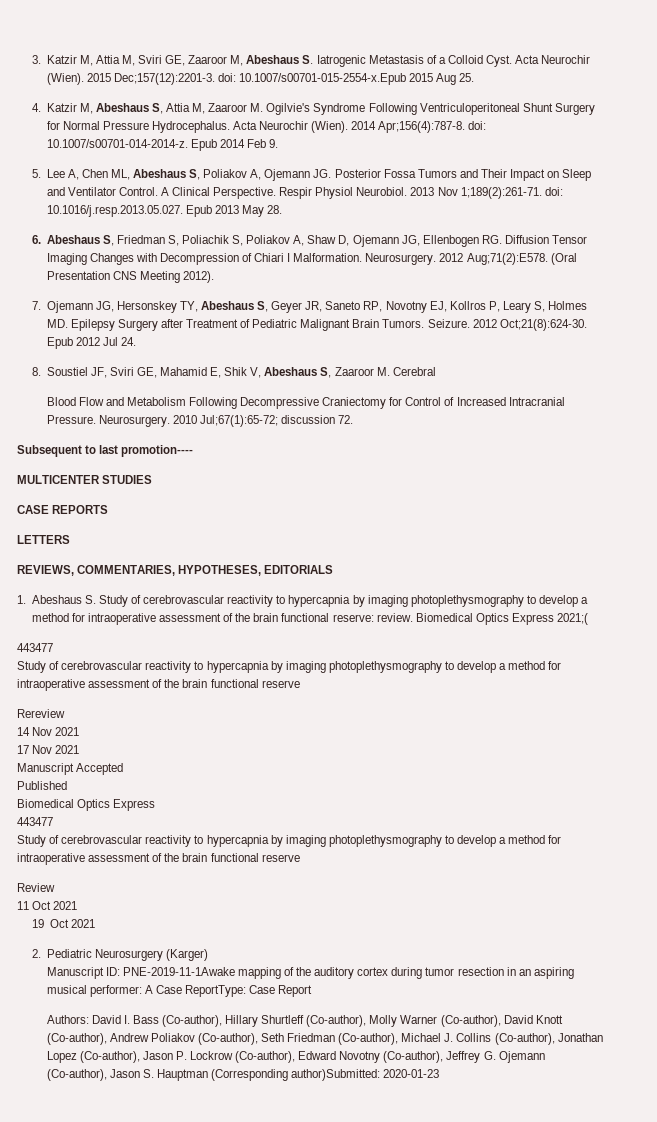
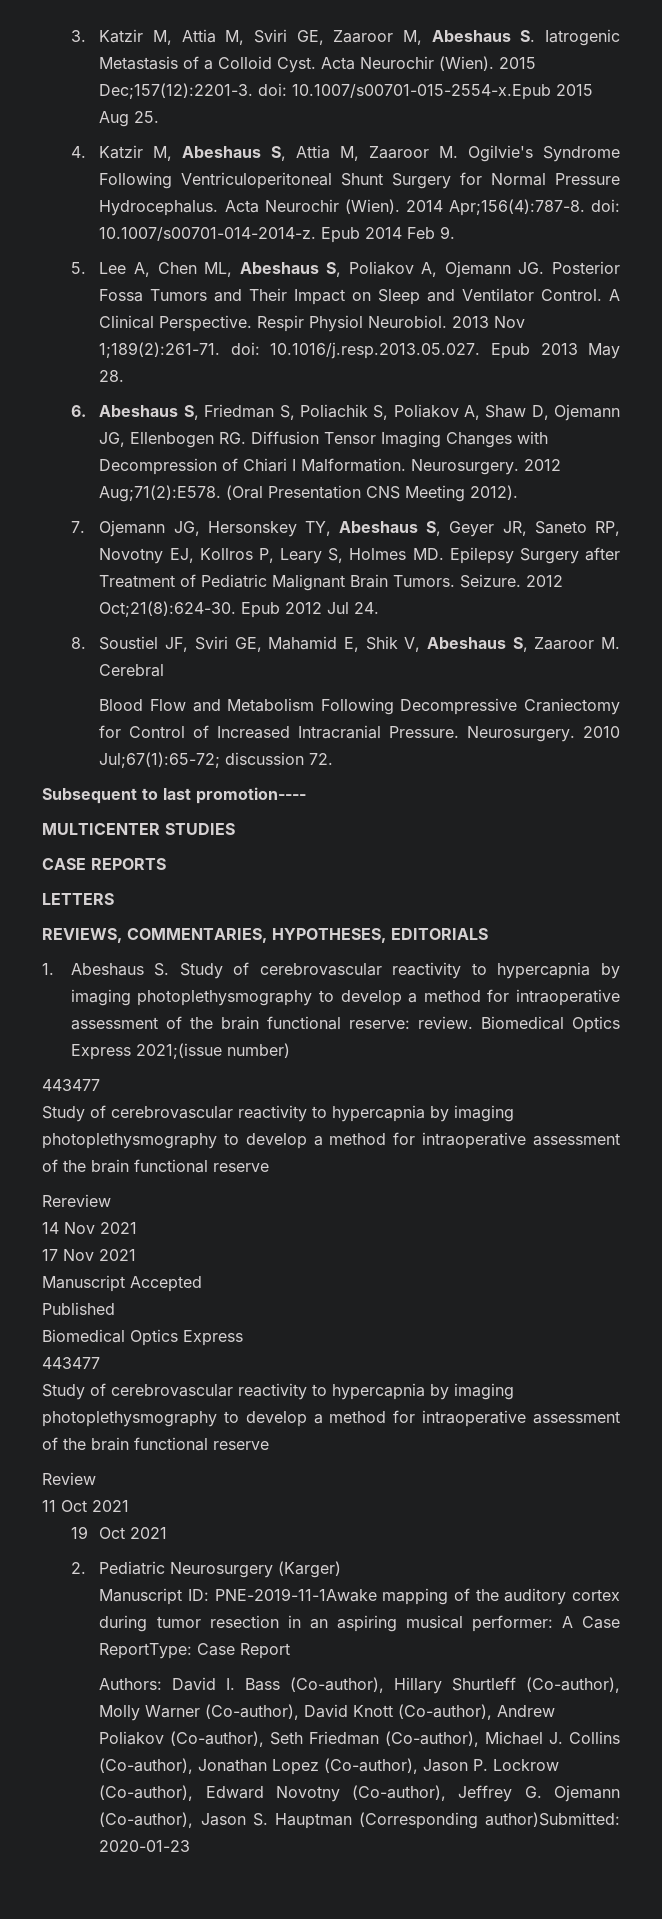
- Biomedical Optics Express 2021;(
+ Biomedical Optics Express 2021;(issue number)

